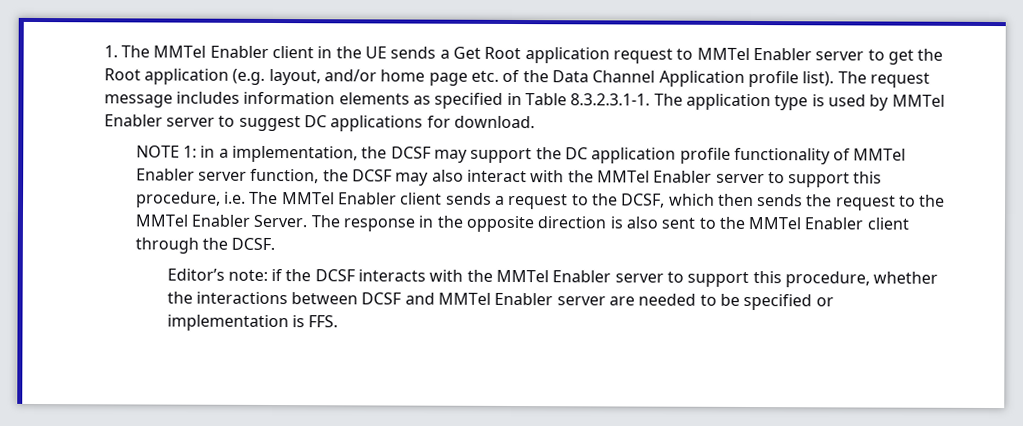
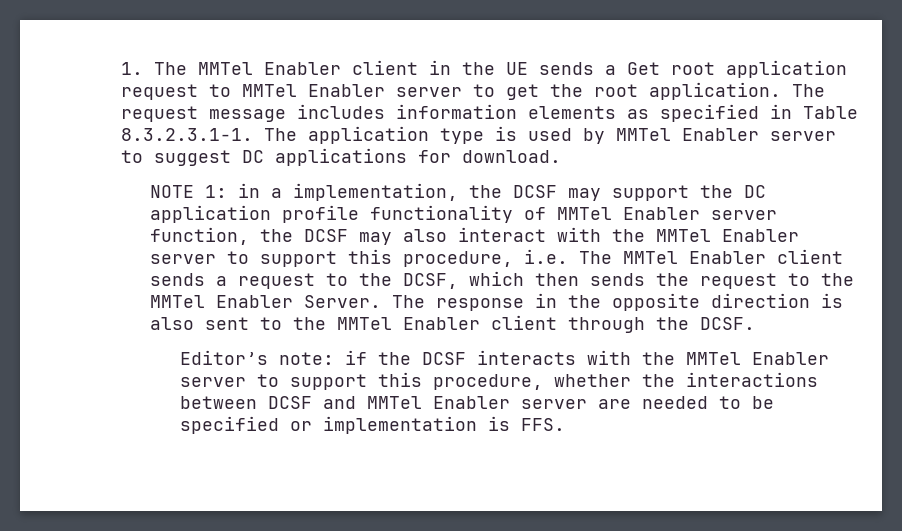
- 1. The MMTel Enabler client in the UE sends a Get Root application request to MMTel Enabler server to get the Root application (e.g. layout, and/or home page etc. of the Data Channel Application profile list).
+ 1. The MMTel Enabler client in the UE sends a Get root application request to MMTel Enabler server to get the root application.

